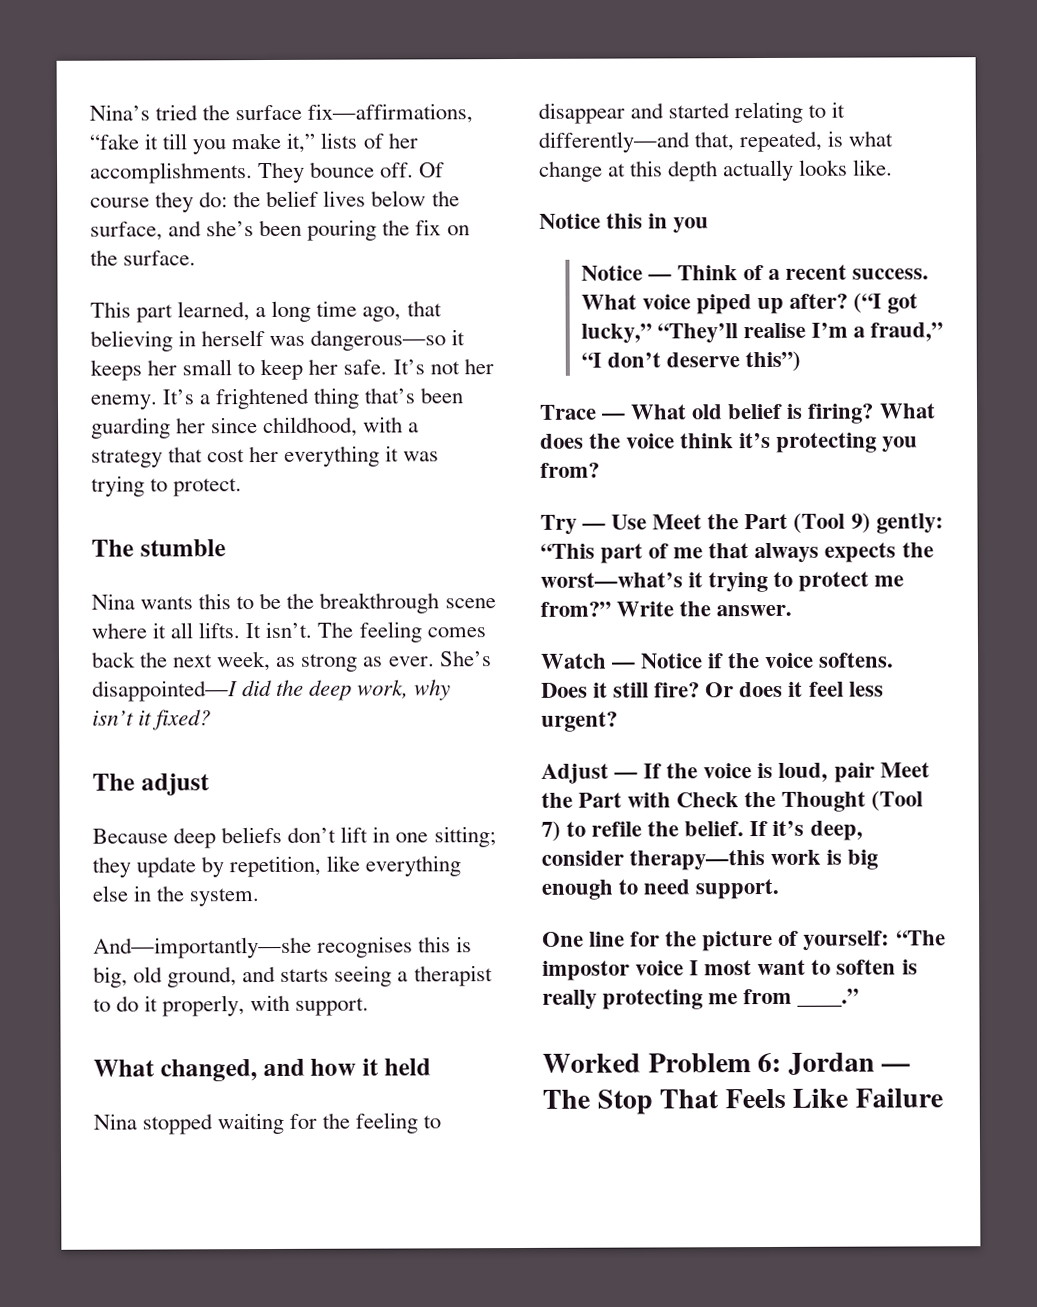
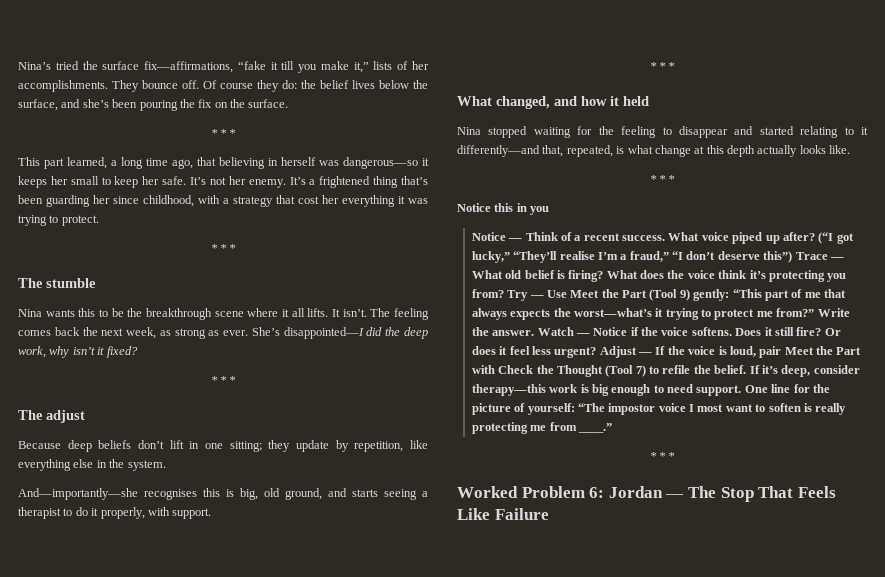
  Of course they do: the belief lives below the surface, and she’s been pouring the fix on the surface.
+ * * *
  It’s a frightened thing that’s been guarding her since childhood, with a strategy that cost her everything it was trying to protect.
+ * * *
  She’s disappointed—I did the deep work, why isn’t it fixed?
+ * * *
  And—importantly—she recognises this is big, old ground, and starts seeing a therapist to do it properly, with support.
+ * * *
  Nina stopped waiting for the feeling to disappear and started relating to it differently—and that, repeated, is what change at this depth actually looks like.
+ * * *
- (“I got lucky,” “They’ll realise I’m a fraud,” “I don’t deserve this”)
- Trace — What old belief is firing?
+ (“I got lucky,” “They’ll realise I’m a fraud,” “I don’t deserve this”) Trace — What old belief is firing?
- What does the voice think it’s protecting you from?
- Try — Use Meet the Part (Tool 9) gently: “This part of me that always expects the worst—what’s it trying to protect me from?”
+ What does the voice think it’s protecting you from? Try — Use Meet the Part (Tool 9) gently: “This part of me that always expects the worst—what’s it trying to protect me from?”
- Write the answer.
- Watch — Notice if the voice softens.
+ Write the answer. Watch — Notice if the voice softens.
- Or does it feel less urgent?
- Adjust — If the voice is loud, pair Meet the Part with Check the Thought (Tool 7) to refile the belief.
+ Or does it feel less urgent? Adjust — If the voice is loud, pair Meet the Part with Check the Thought (Tool 7) to refile the belief.
- If it’s deep, consider therapy—this work is big enough to need support.
- One line for the picture of yourself: “The impostor voice I most want to soften is really protecting me from ____.”
+ If it’s deep, consider therapy—this work is big enough to need support. One line for the picture of yourself: “The impostor voice I most want to soften is really protecting me from ____.”
+ * * *

